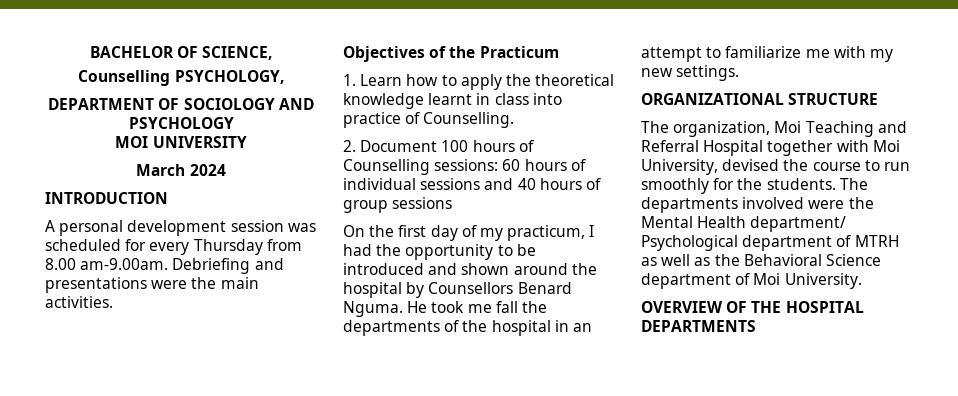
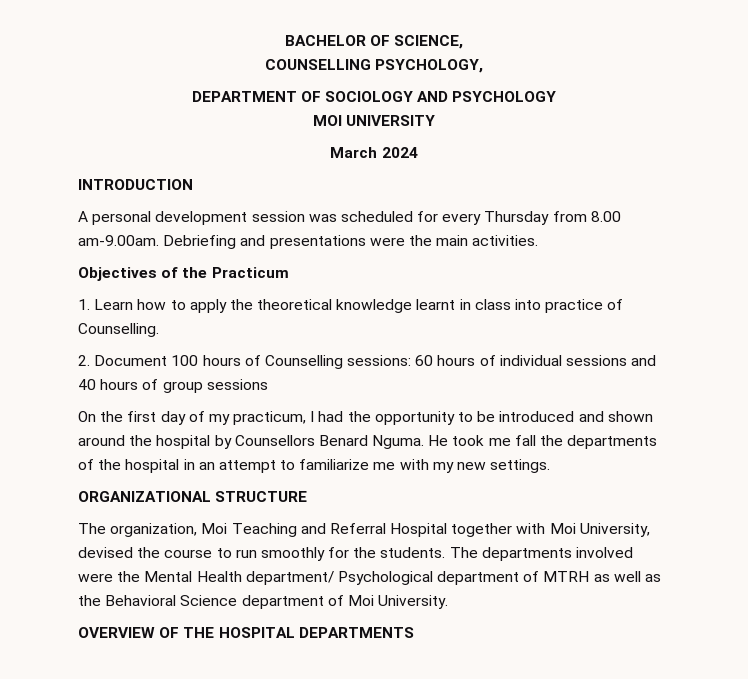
- Counselling PSYCHOLOGY,
+ COUNSELLING PSYCHOLOGY,

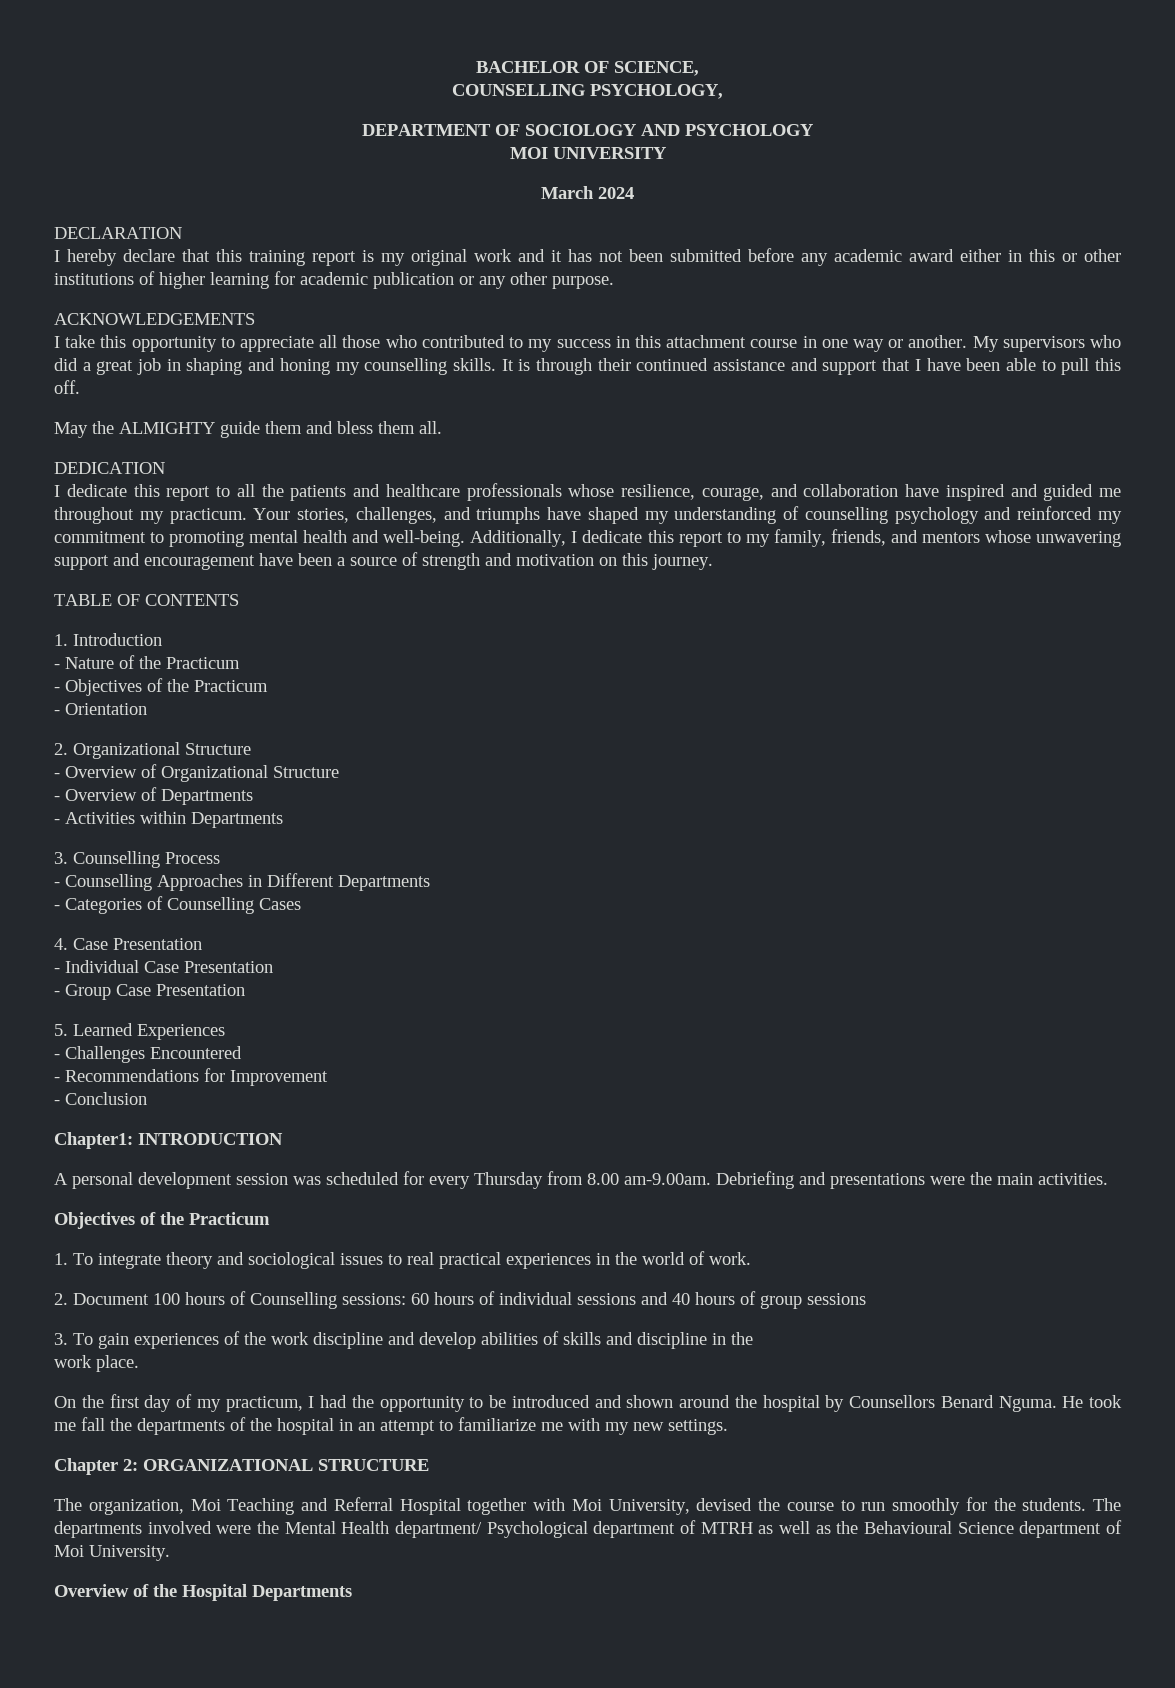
- INTRODUCTION
+ DECLARATION
+ I hereby declare that this training report is my original work and it has not been submitted before any academic award either in this or other institutions of higher learning for academic publication or any other purpose.
+ ACKNOWLEDGEMENTS
+ I take this opportunity to appreciate all those who contributed to my success in this attachment course in one way or another. My supervisors who did a great job in shaping and honing my counselling skills. It is through their continued assistance and support that I have been able to pull this off.
+ May the ALMIGHTY guide them and bless them all.
+ DEDICATION
+ I dedicate this report to all the patients and healthcare professionals whose resilience, courage, and collaboration have inspired and guided me throughout my practicum. Your stories, challenges, and triumphs have shaped my understanding of counselling psychology and reinforced my commitment to promoting mental health and well-being. Additionally, I dedicate this report to my family, friends, and mentors whose unwavering support and encouragement have been a source of strength and motivation on this journey.
+ TABLE OF CONTENTS
+ 1. Introduction
+ - Nature of the Practicum
+ - Objectives of the Practicum
+ - Orientation
+ 2. Organizational Structure
+ - Overview of Organizational Structure
+ - Overview of Departments
+ - Activities within Departments
+ 3. Counselling Process
+ - Counselling Approaches in Different Departments
+ - Categories of Counselling Cases
+ 4. Case Presentation
+ - Individual Case Presentation
+ - Group Case Presentation
+ 5. Learned Experiences
+ - Challenges Encountered
+ - Recommendations for Improvement
+ - Conclusion
+ Chapter1: INTRODUCTION
- 1. Learn how to apply the theoretical knowledge learnt in class into practice of Counselling.
+ 1. To integrate theory and sociological issues to real practical experiences in the world of work.
+ 3. To gain experiences of the work discipline and develop abilities of skills and discipline in the
+ work place.
- ORGANIZATIONAL STRUCTURE
+ Chapter 2: ORGANIZATIONAL STRUCTURE
- The departments involved were the Mental Health department/ Psychological department of MTRH as well as the Behavioral Science department of Moi University.
+ The departments involved were the Mental Health department/ Psychological department of MTRH as well as the Behavioural Science department of Moi University.
- OVERVIEW OF THE HOSPITAL DEPARTMENTS
+ Overview of the Hospital Departments

